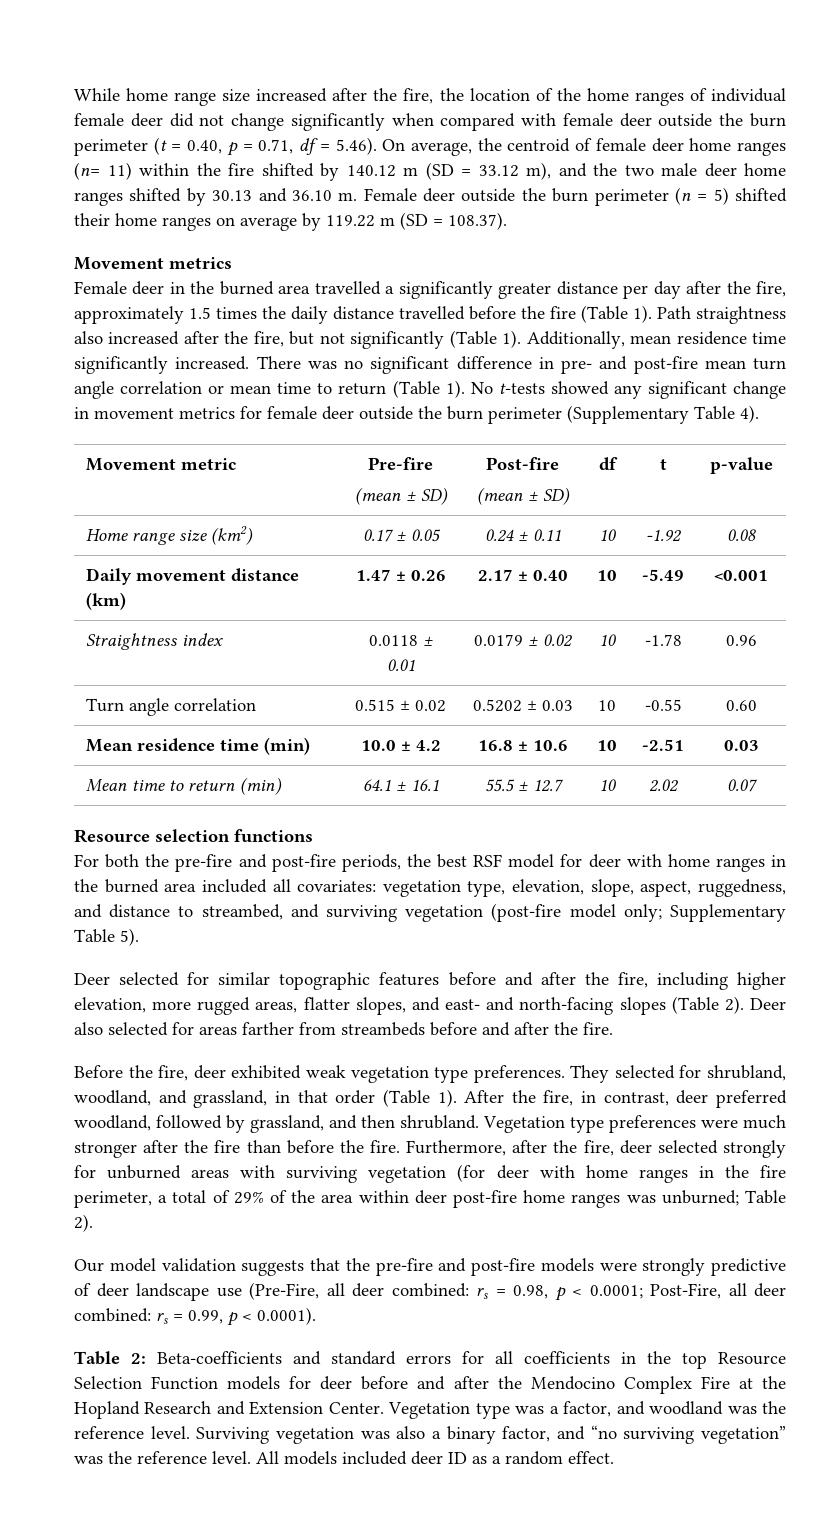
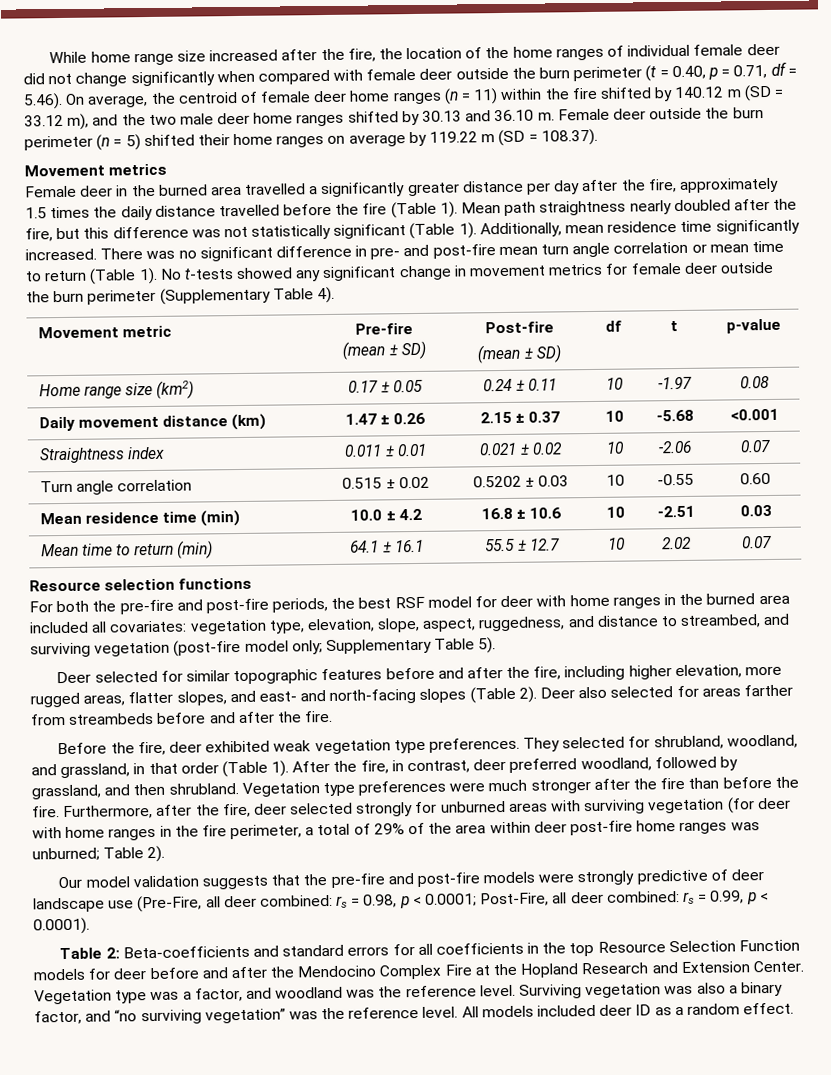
- While home range size increased after the fire, the location of the home ranges of individual female deer did not change significantly when compared with female deer outside the burn perimeter (t = 0.40, p = 0.71, df = 5.46). On average, the centroid of female deer home ranges (n= 11) within the fire shifted by 140.12 m (SD = 33.12 m), and the two male deer home ranges shifted by 30.13 and 36.10 m.
+ While home range size increased after the fire, the location of the home ranges of individual female deer did not change significantly when compared with female deer outside the burn perimeter (t = 0.40, p = 0.71, df = 5.46). On average, the centroid of female deer home ranges (n = 11) within the fire shifted by 140.12 m (SD = 33.12 m), and the two male deer home ranges shifted by 30.13 and 36.10 m.
- Path straightness also increased after the fire, but not significantly (Table 1).
+ Mean path straightness nearly doubled after the fire, but this difference was not statistically significant (Table 1).
- Home range size (km2) | 0.17 ± 0.05 | 0.24 ± 0.11 | 10 | -1.92 | 0.08
+ Home range size (km2) | 0.17 ± 0.05 | 0.24 ± 0.11 | 10 | -1.97 | 0.08
- Daily movement distance (km) | 1.47 ± 0.26 | 2.17 ± 0.40 | 10 | -5.49 | <0.001
+ Daily movement distance (km) | 1.47 ± 0.26 | 2.15 ± 0.37 | 10 | -5.68 | <0.001
- Straightness index | 0.0118 ± 0.01 | 0.0179 ± 0.02 | 10 | -1.78 | 0.96
+ Straightness index | 0.011 ± 0.01 | 0.021 ± 0.02 | 10 | -2.06 | 0.07

